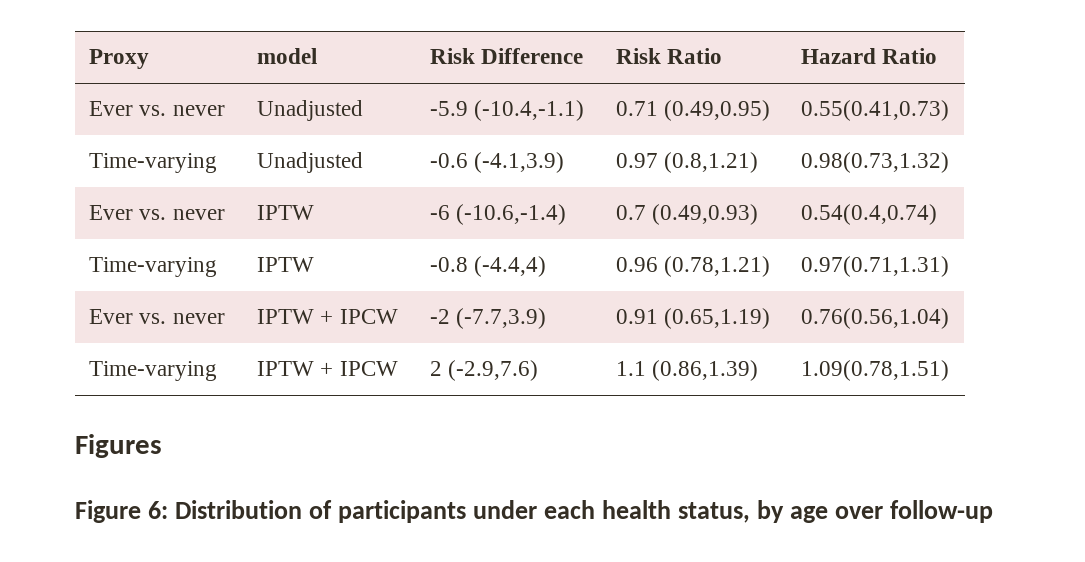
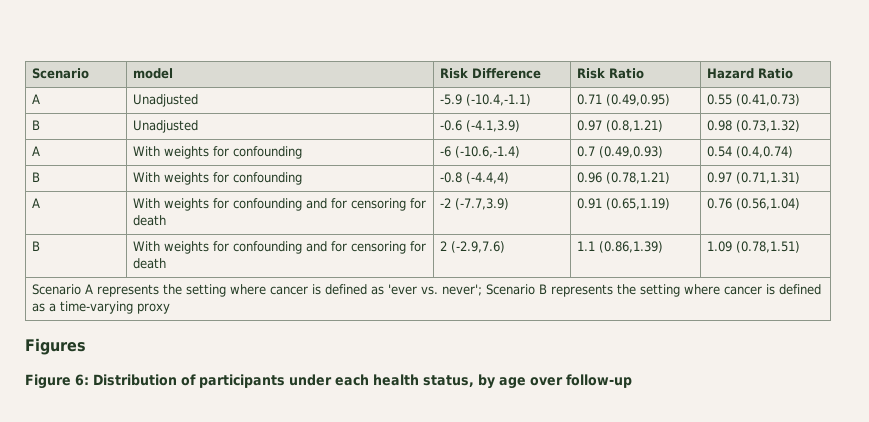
- Proxy | model | Risk Difference | Risk Ratio | Hazard Ratio
+ Scenario | model | Risk Difference | Risk Ratio | Hazard Ratio
- Ever vs. never | Unadjusted | -5.9 (-10.4,-1.1) | 0.71 (0.49,0.95) | 0.55(0.41,0.73)
- Time-varying | Unadjusted | -0.6 (-4.1,3.9) | 0.97 (0.8,1.21) | 0.98(0.73,1.32)
- Ever vs. never | IPTW | -6 (-10.6,-1.4) | 0.7 (0.49,0.93) | 0.54(0.4,0.74)
- Time-varying | IPTW | -0.8 (-4.4,4) | 0.96 (0.78,1.21) | 0.97(0.71,1.31)
- Ever vs. never | IPTW + IPCW | -2 (-7.7,3.9) | 0.91 (0.65,1.19) | 0.76(0.56,1.04)
- Time-varying | IPTW + IPCW | 2 (-2.9,7.6) | 1.1 (0.86,1.39) | 1.09(0.78,1.51)
+ A | Unadjusted | -5.9 (-10.4,-1.1) | 0.71 (0.49,0.95) | 0.55 (0.41,0.73)
+ B | Unadjusted | -0.6 (-4.1,3.9) | 0.97 (0.8,1.21) | 0.98 (0.73,1.32)
+ A | With weights for confounding | -6 (-10.6,-1.4) | 0.7 (0.49,0.93) | 0.54 (0.4,0.74)
+ B | With weights for confounding | -0.8 (-4.4,4) | 0.96 (0.78,1.21) | 0.97 (0.71,1.31)
+ A | With weights for confounding and for censoring for death | -2 (-7.7,3.9) | 0.91 (0.65,1.19) | 0.76 (0.56,1.04)
+ B | With weights for confounding and for censoring for death | 2 (-2.9,7.6) | 1.1 (0.86,1.39) | 1.09 (0.78,1.51)
+ Scenario A represents the setting where cancer is defined as 'ever vs. never'; Scenario B represents the setting where cancer is defined as a time-varying proxy

